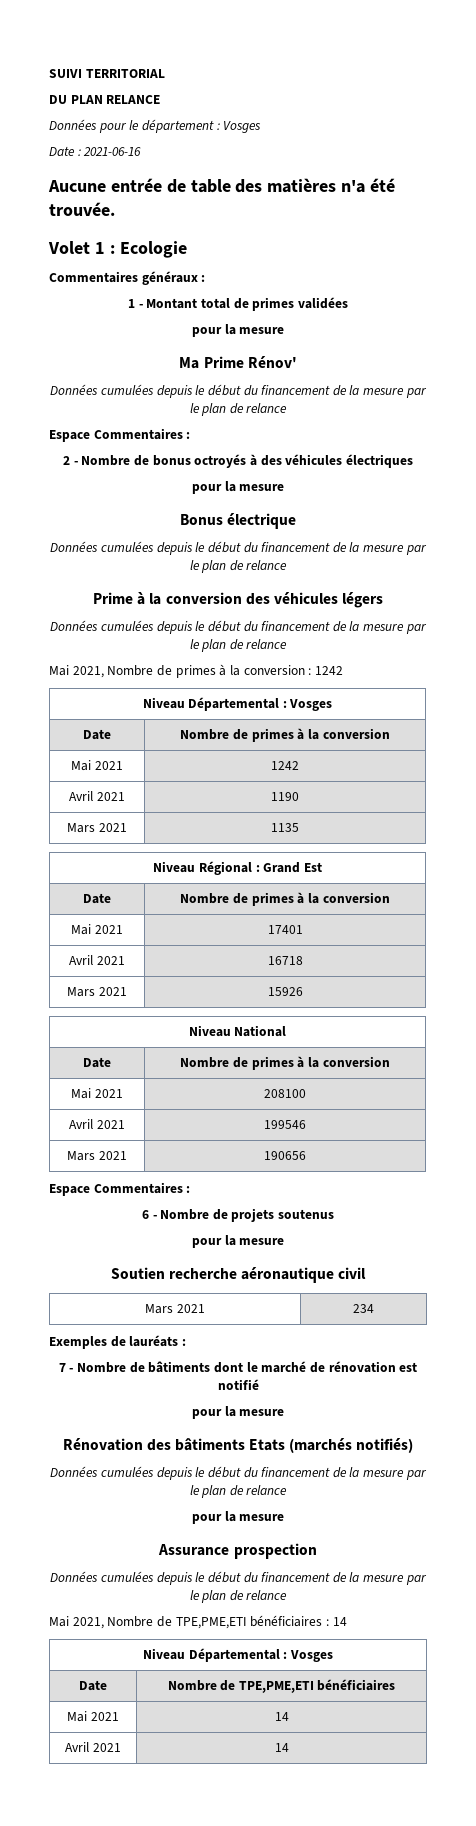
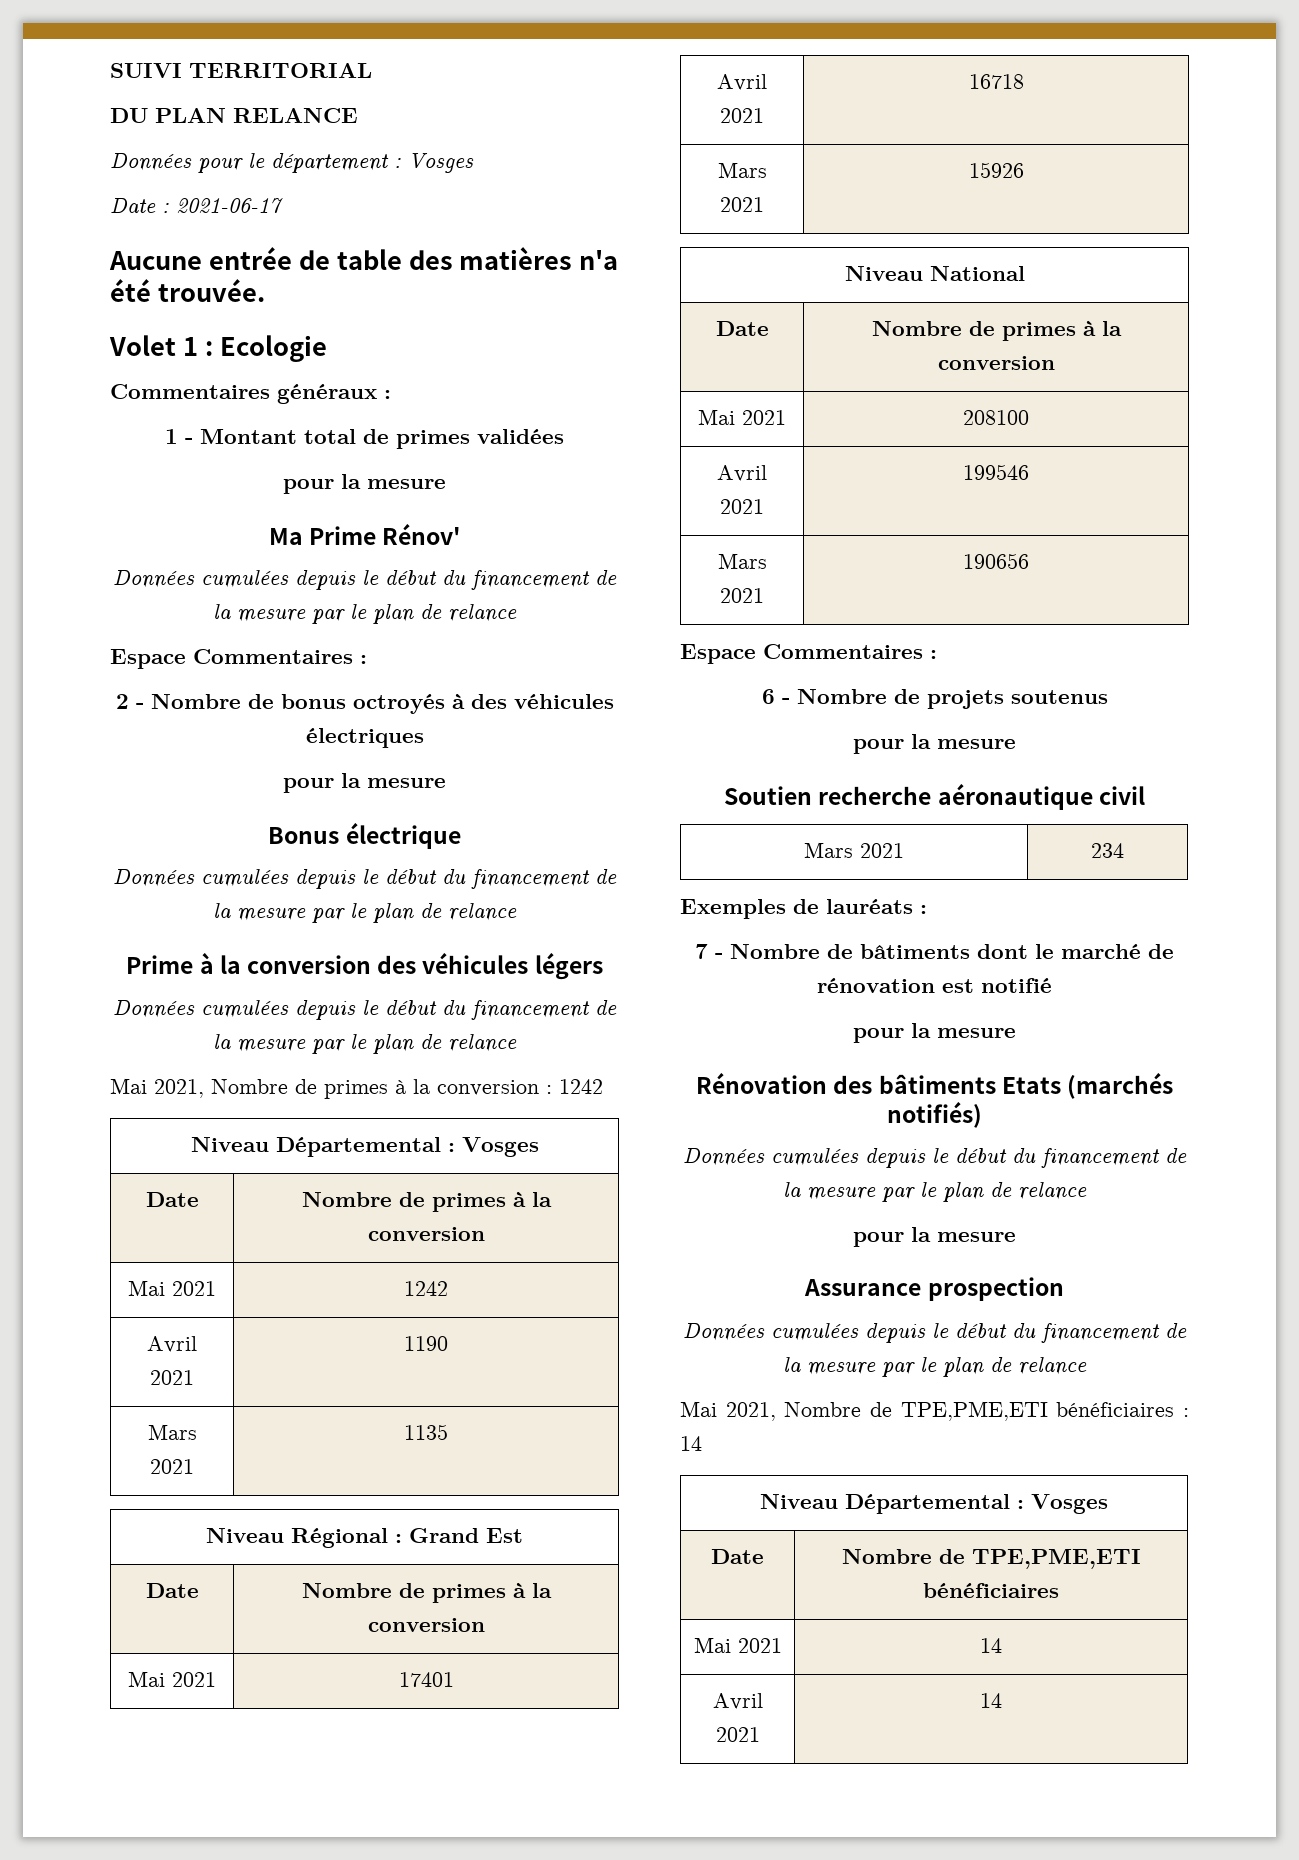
- Date : 2021-06-16
+ Date : 2021-06-17

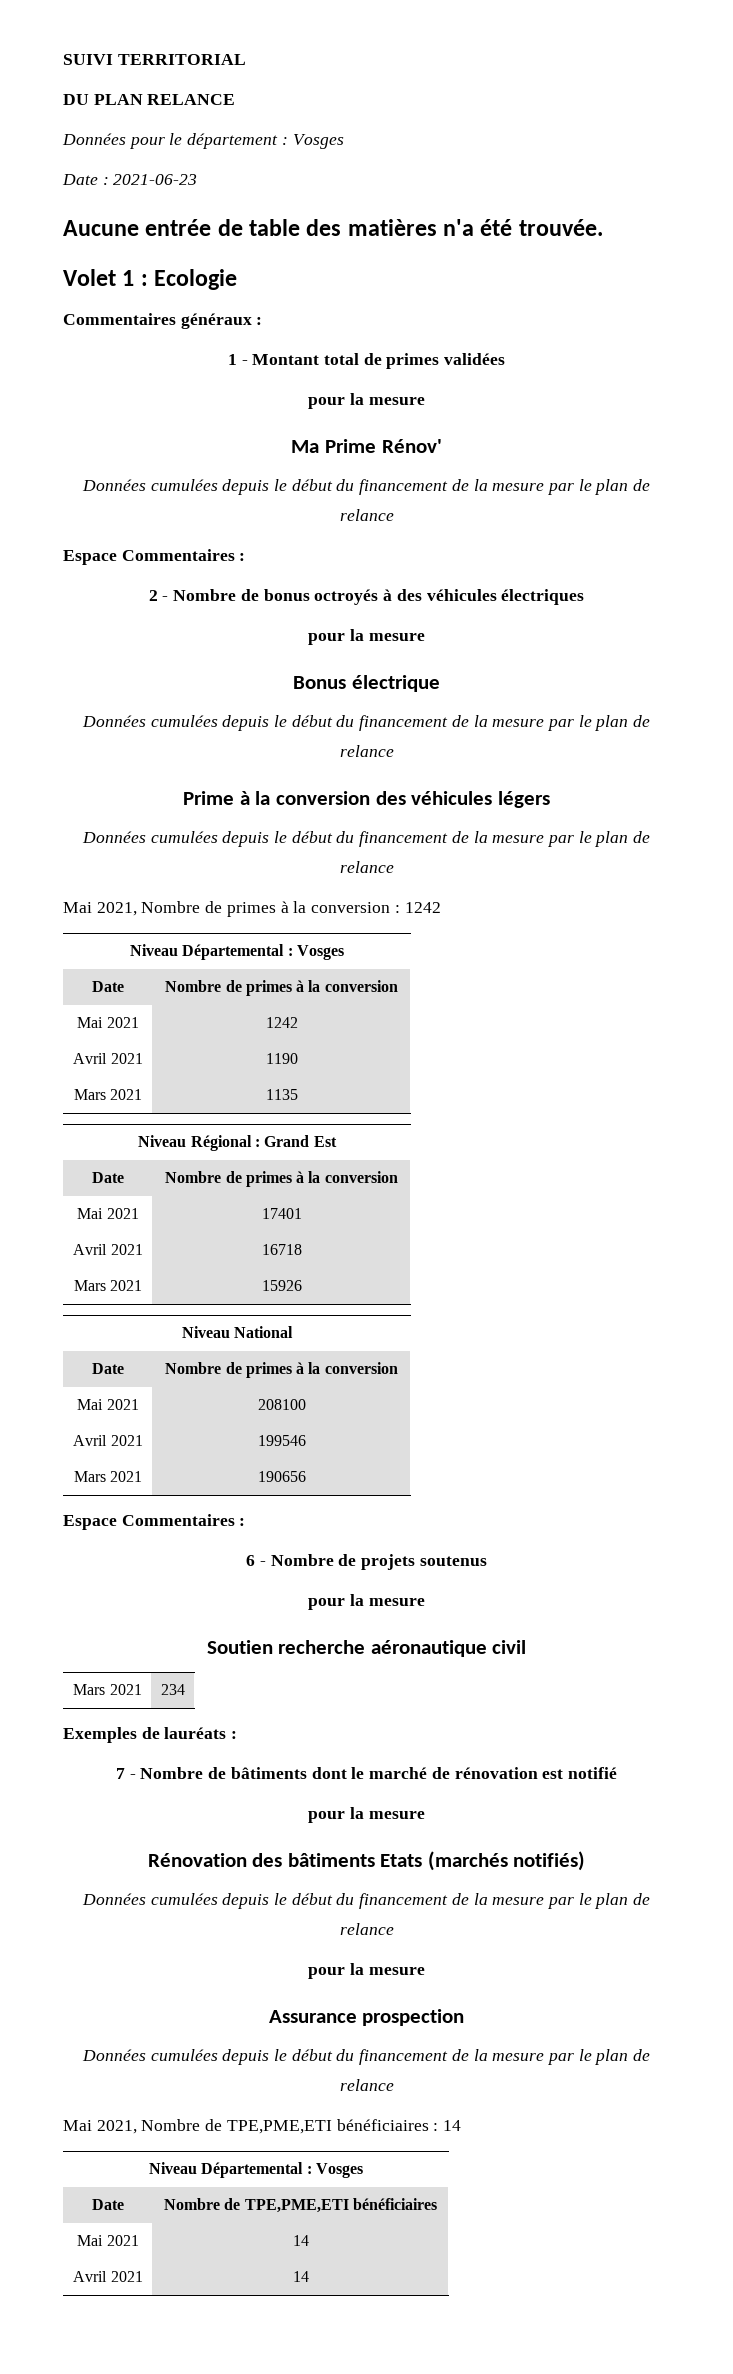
- Date : 2021-06-17
+ Date : 2021-06-23

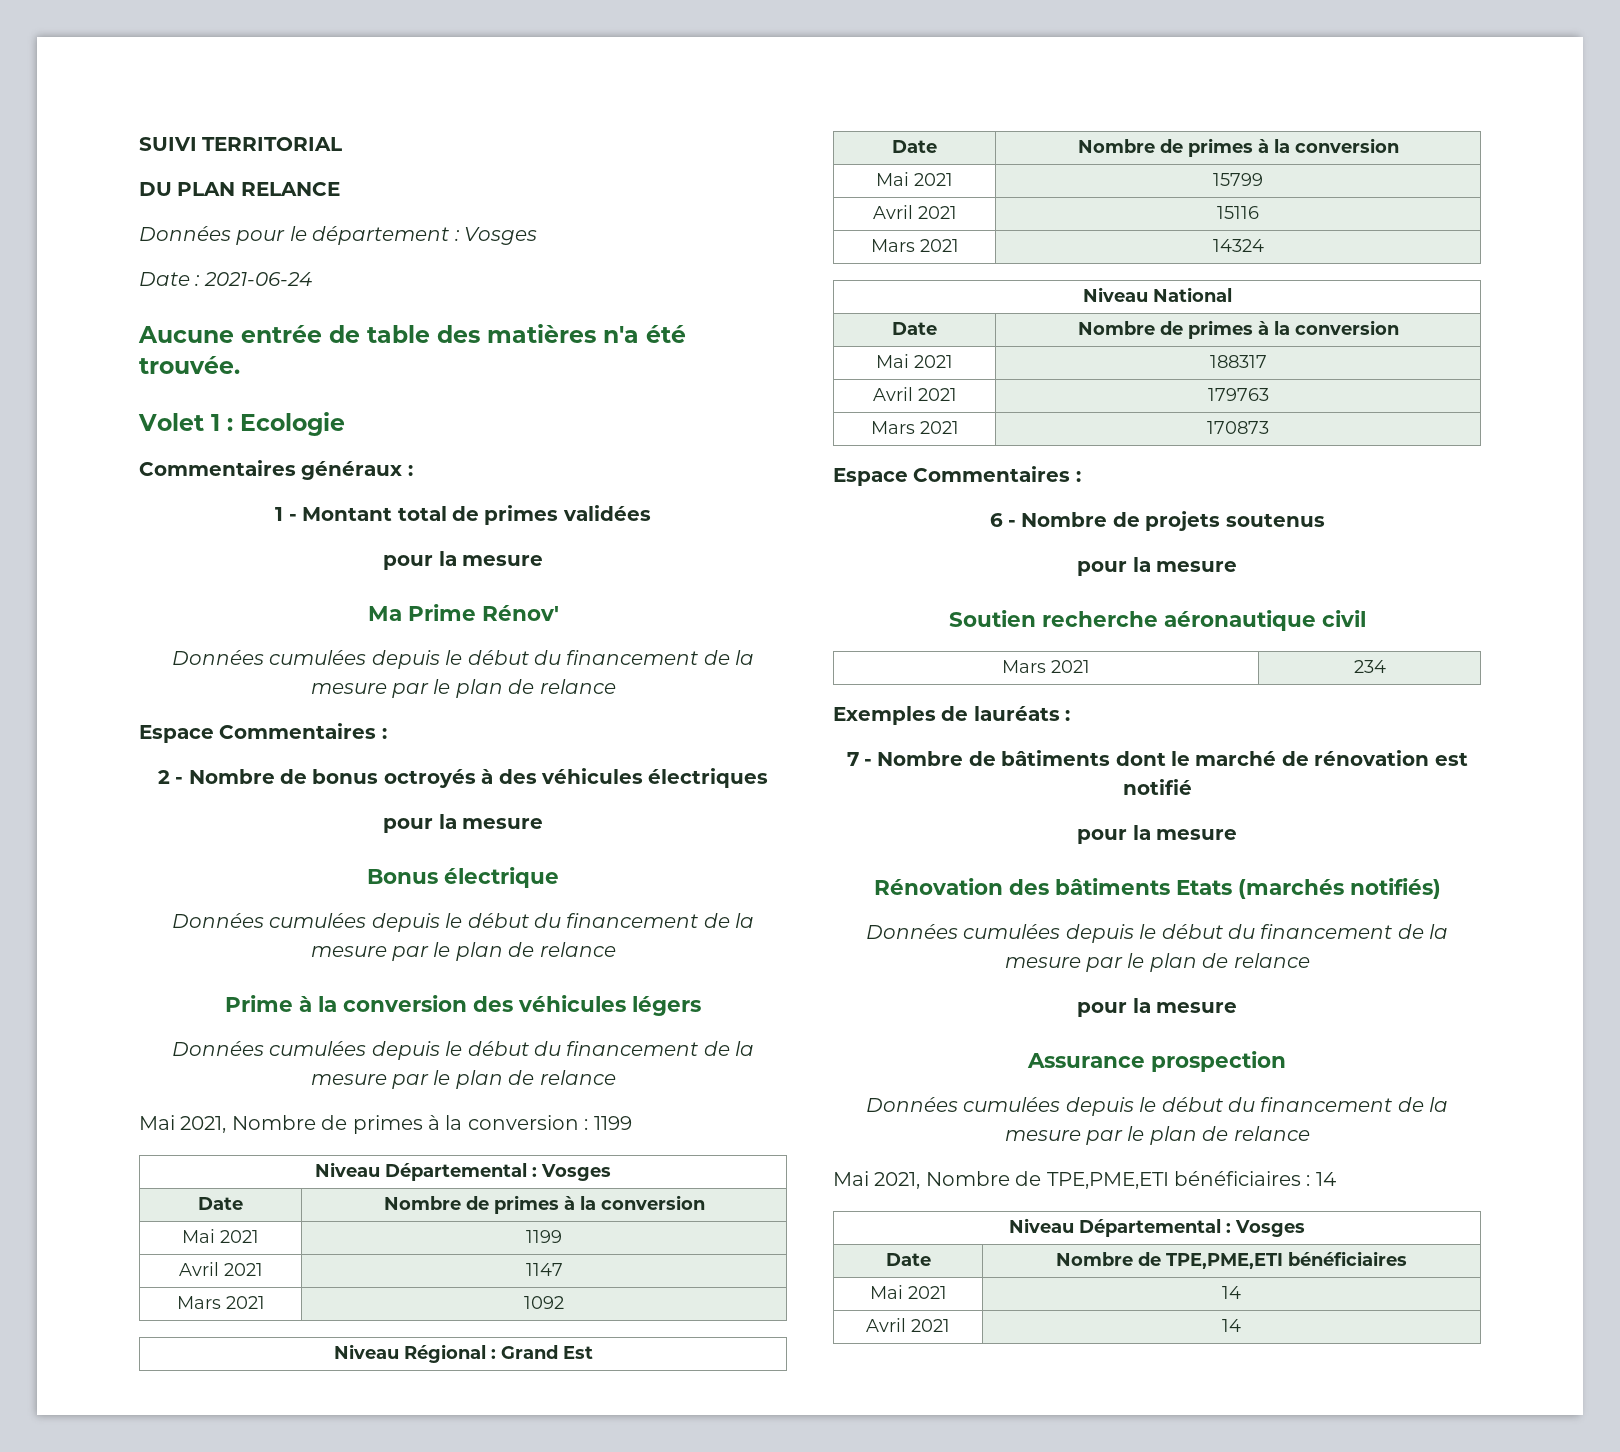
- Date : 2021-06-23
+ Date : 2021-06-24
- Mai 2021, Nombre de primes à la conversion : 1242
+ Mai 2021, Nombre de primes à la conversion : 1199
- Mai 2021 | 1242
- Avril 2021 | 1190
- Mars 2021 | 1135
+ Mai 2021 | 1199
+ Avril 2021 | 1147
+ Mars 2021 | 1092
- Mai 2021 | 17401
- Avril 2021 | 16718
- Mars 2021 | 15926
+ Mai 2021 | 15799
+ Avril 2021 | 15116
+ Mars 2021 | 14324
- Mai 2021 | 208100
- Avril 2021 | 199546
- Mars 2021 | 190656
+ Mai 2021 | 188317
+ Avril 2021 | 179763
+ Mars 2021 | 170873

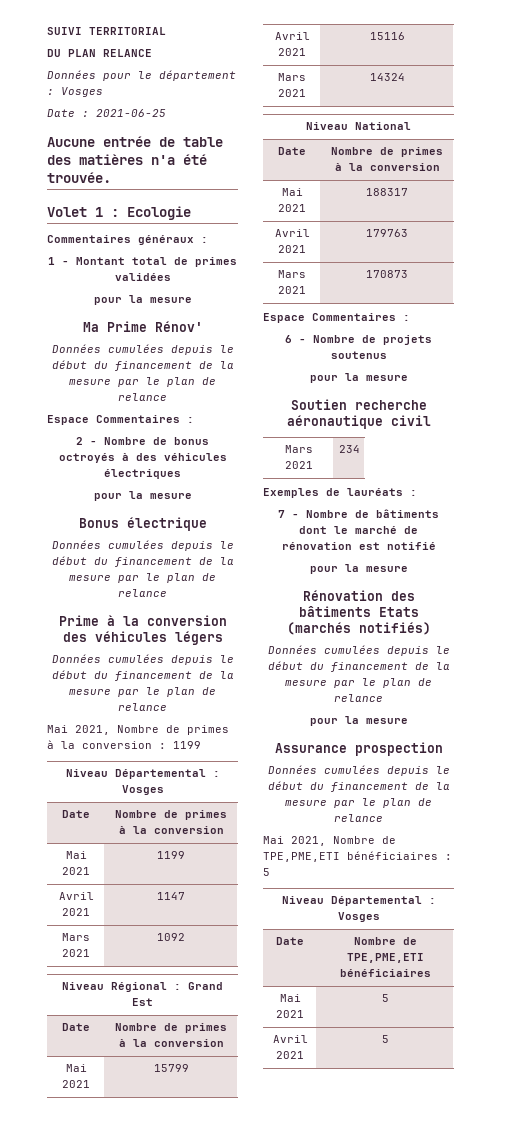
- Date : 2021-06-24
+ Date : 2021-06-25
- Mai 2021, Nombre de TPE,PME,ETI bénéficiaires : 14
+ Mai 2021, Nombre de TPE,PME,ETI bénéficiaires : 5
- Mai 2021 | 14
- Avril 2021 | 14
+ Mai 2021 | 5
+ Avril 2021 | 5

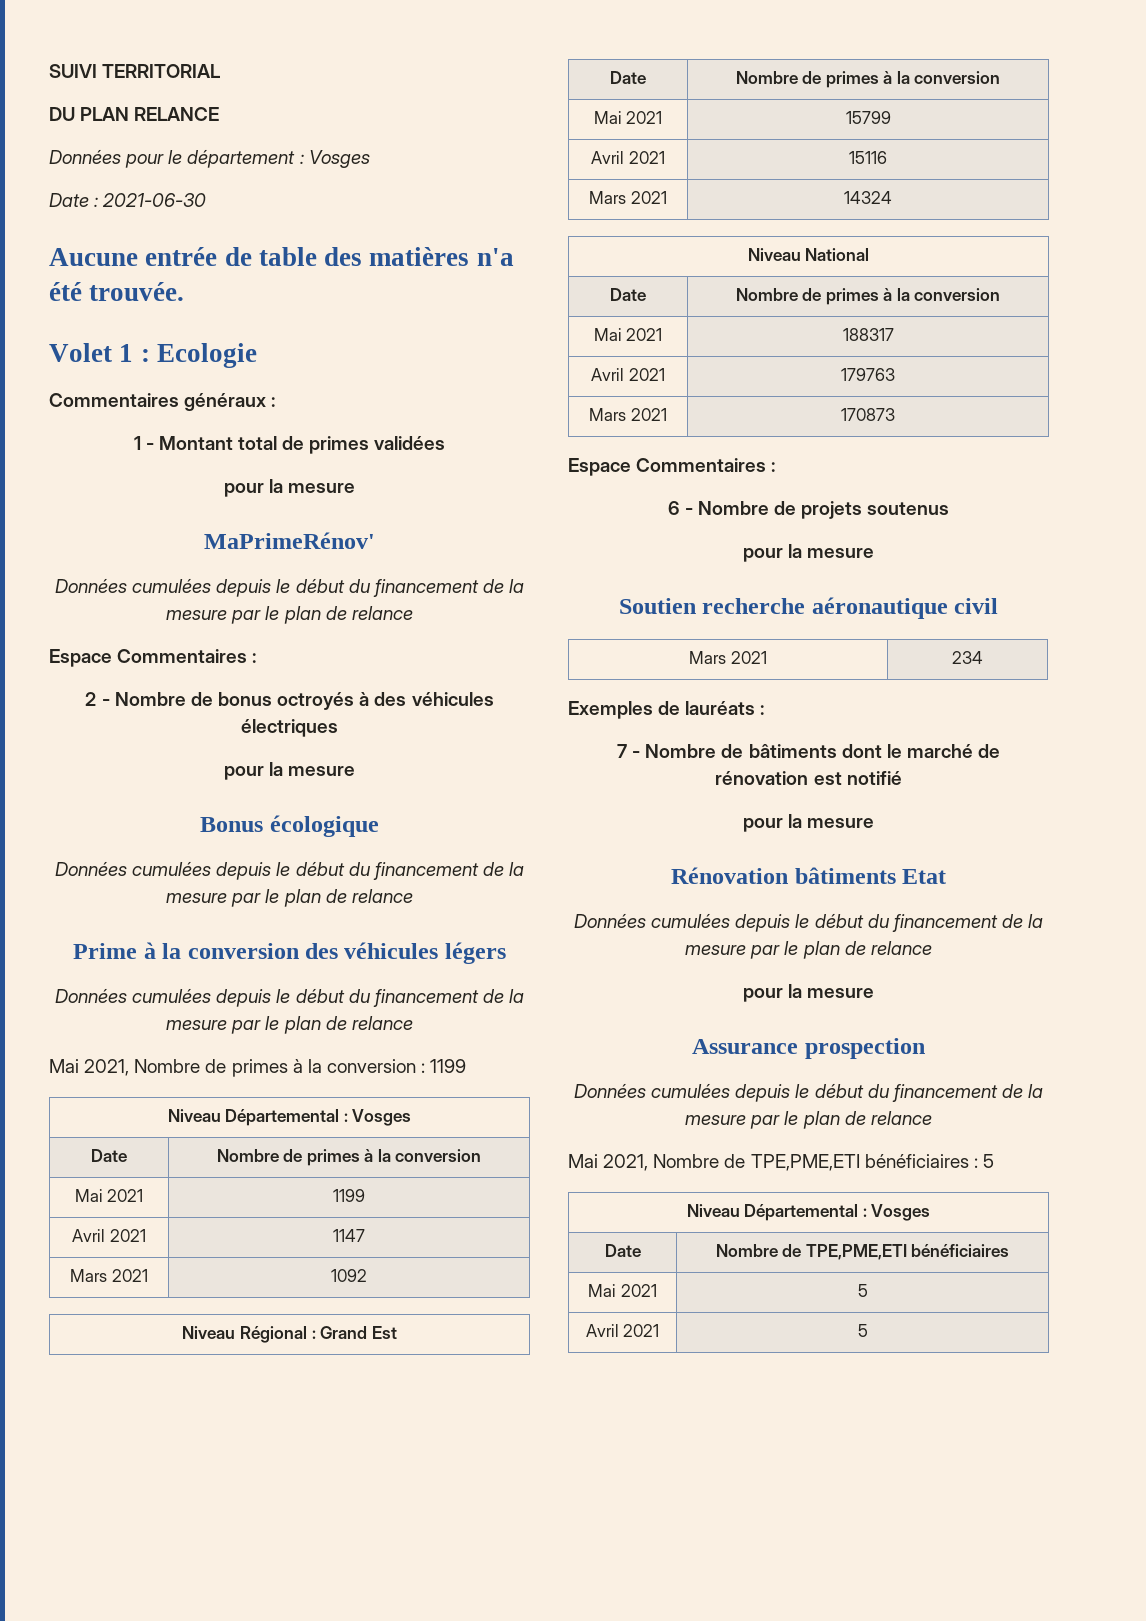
- Date : 2021-06-25
+ Date : 2021-06-30
- Ma Prime Rénov'
+ MaPrimeRénov'
- Bonus électrique
+ Bonus écologique
- Rénovation des bâtiments Etats (marchés notifiés)
+ Rénovation bâtiments Etat

